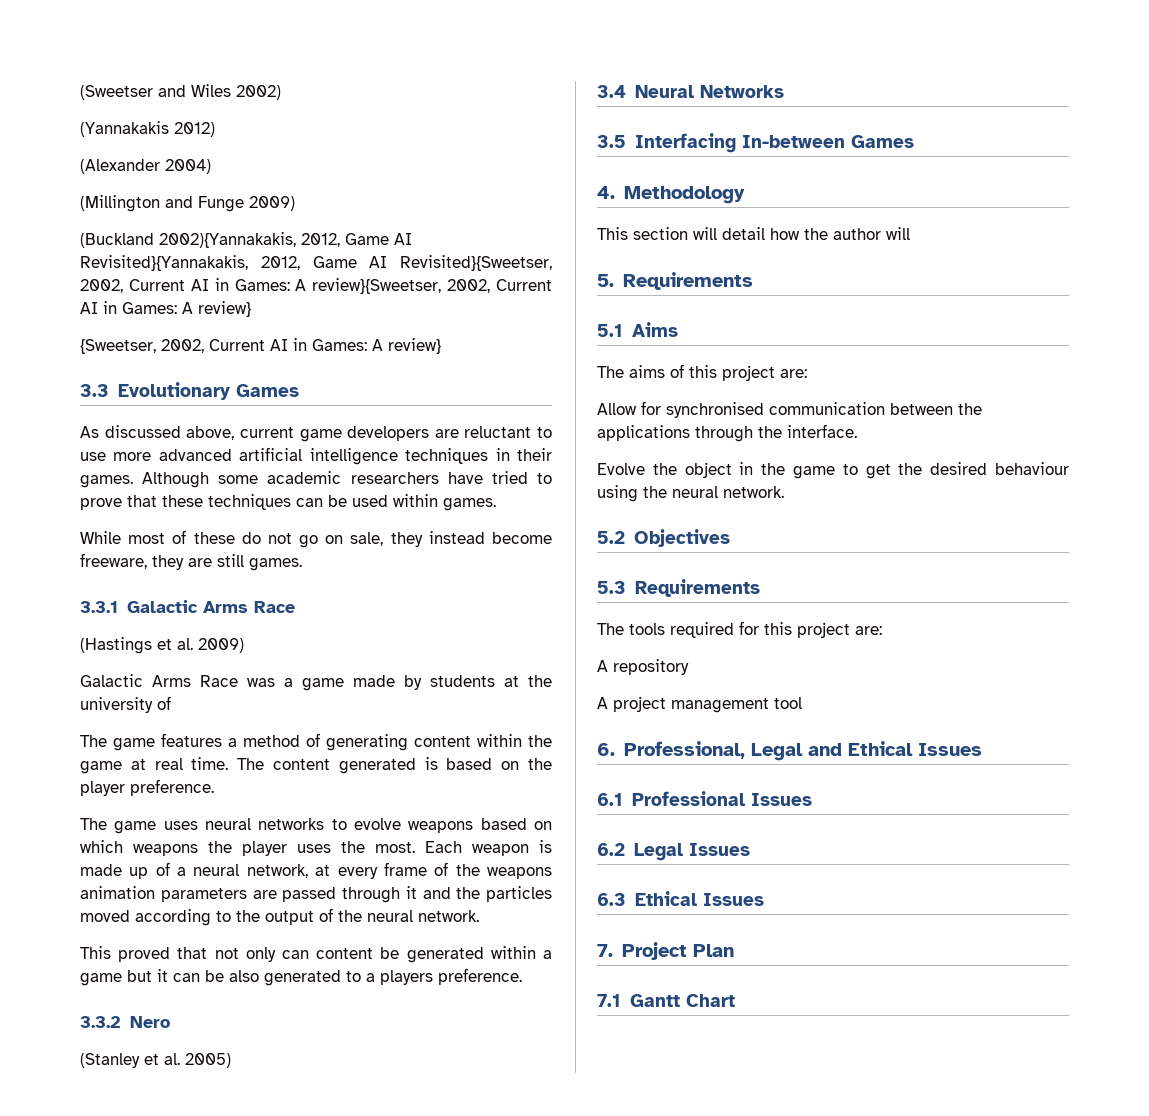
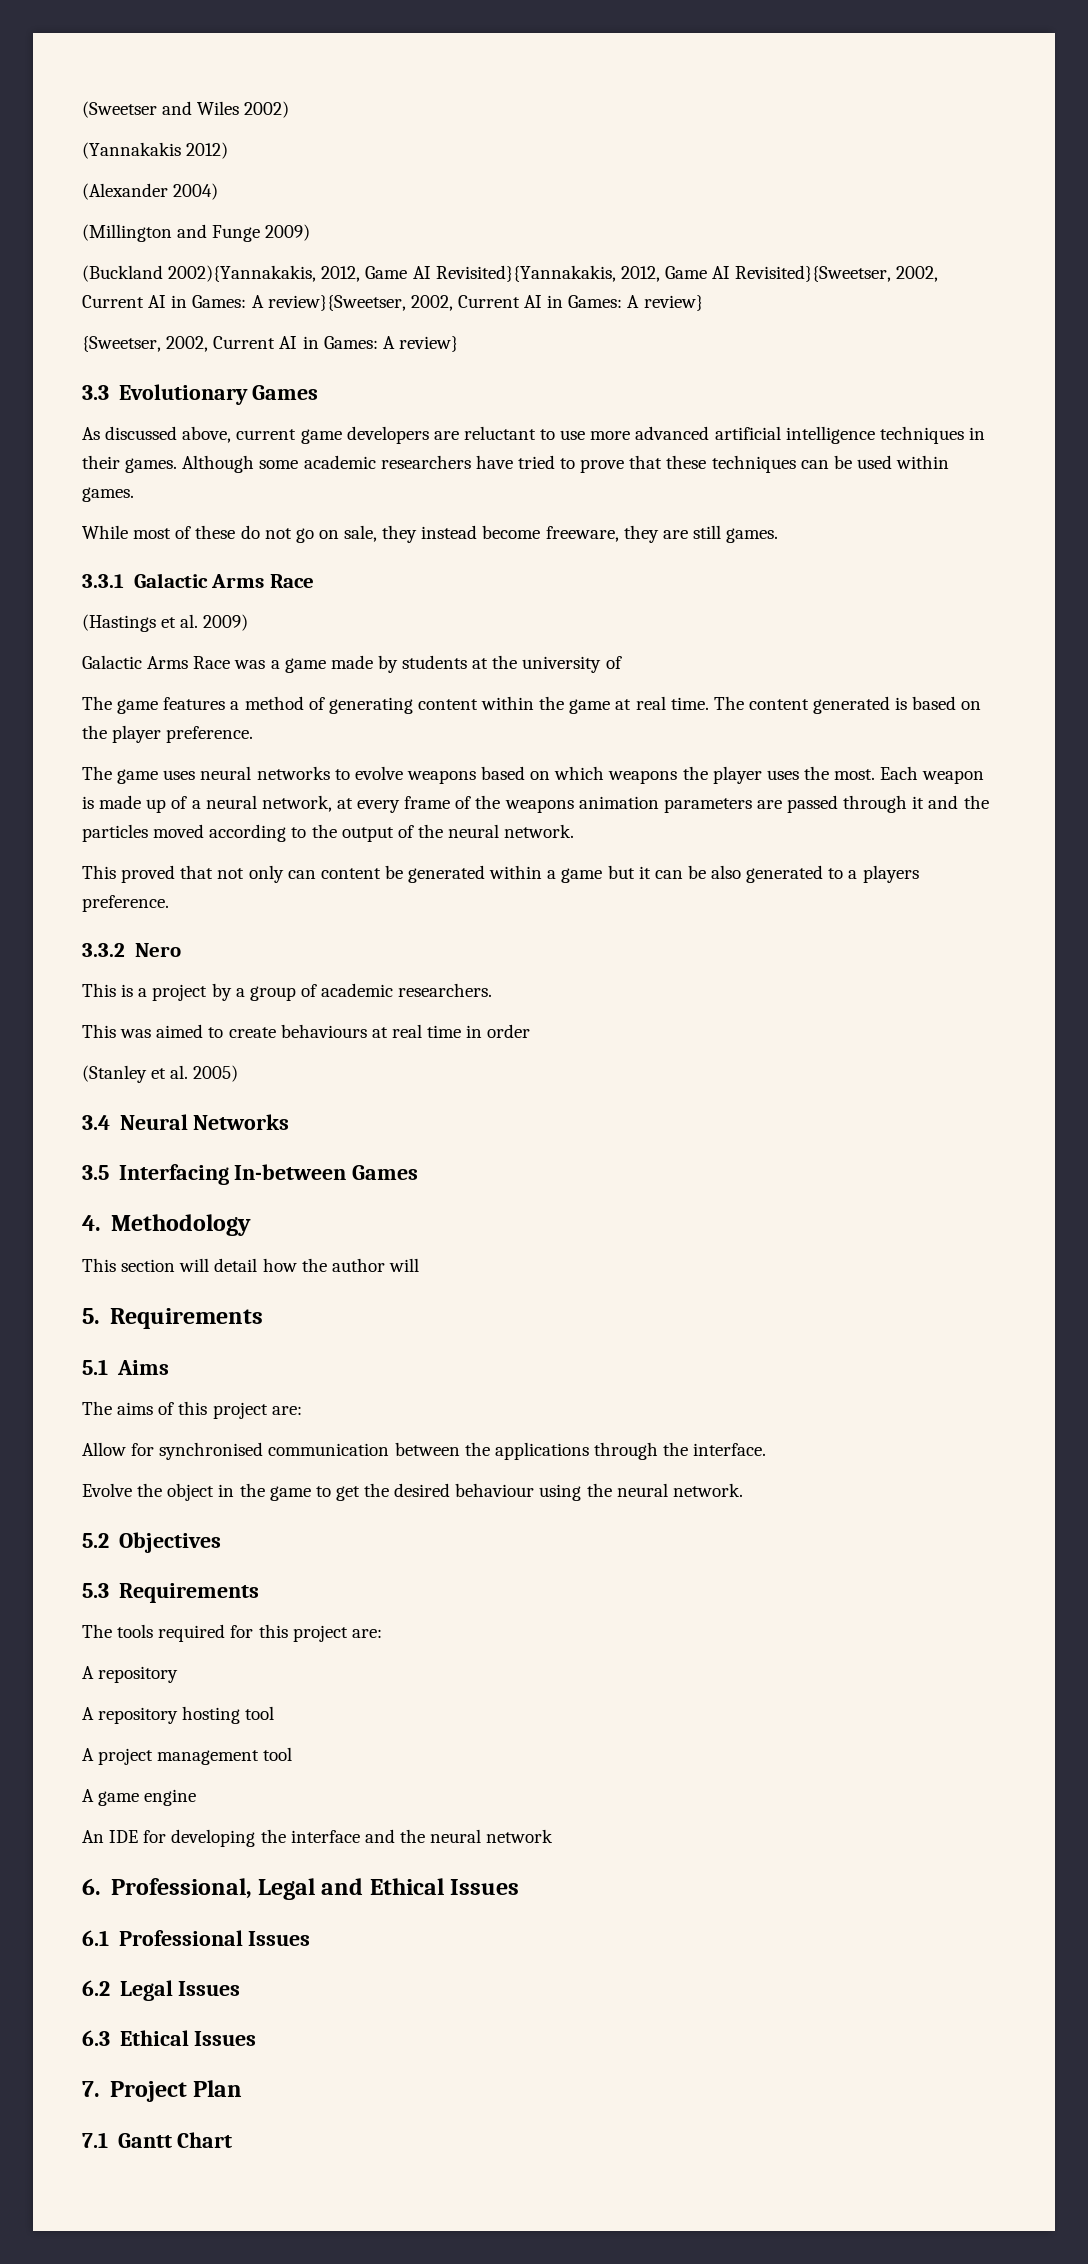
+ This is a project by a group of academic researchers.
+ This was aimed to create behaviours at real time in order
+ A repository hosting tool
+ A game engine
+ An IDE for developing the interface and the neural network

